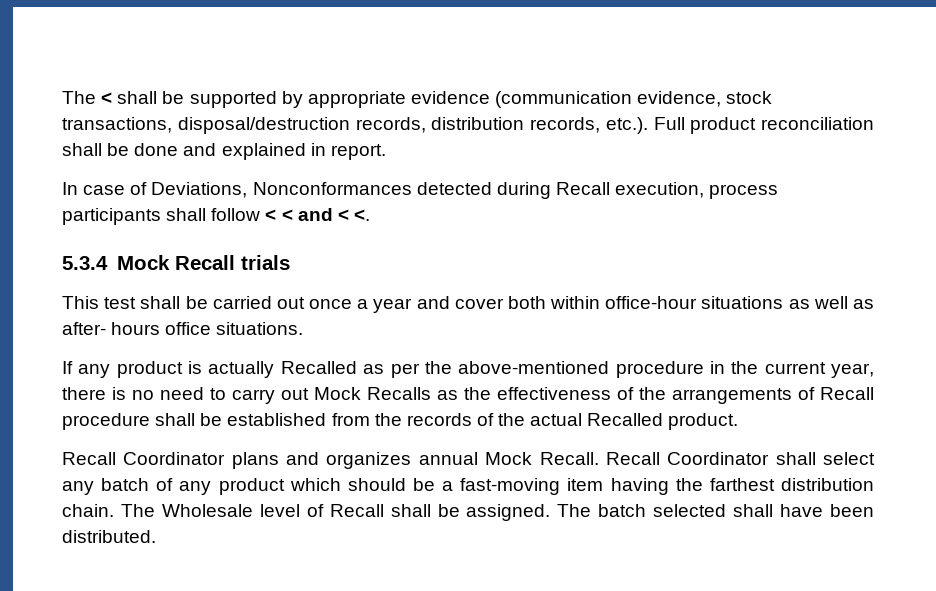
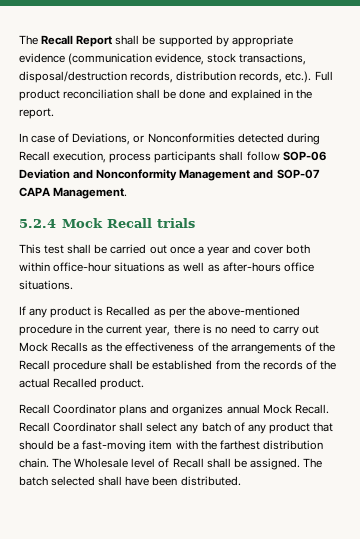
- The < shall be supported by appropriate evidence (communication evidence, stock transactions, disposal/destruction records, distribution records, etc.). Full product reconciliation shall be done and explained in report.
+ The Recall Report shall be supported by appropriate evidence (communication evidence, stock transactions, disposal/destruction records, distribution records, etc.). Full product reconciliation shall be done and explained in the report.
- In case of Deviations, Nonconformances detected during Recall execution, process participants shall follow < < and < <.
- 5.3.4 Mock Recall trials
+ In case of Deviations, or Nonconformities detected during Recall execution, process participants shall follow SOP-06 Deviation and Nonconformity Management and SOP-07 CAPA Management.
+ 5.2.4 Mock Recall trials
- This test shall be carried out once a year and cover both within office-hour situations as well as after- hours office situations.
+ This test shall be carried out once a year and cover both within office-hour situations as well as after-hours office situations.
- If any product is actually Recalled as per the above-mentioned procedure in the current year, there is no need to carry out Mock Recalls as the effectiveness of the arrangements of Recall procedure shall be established from the records of the actual Recalled product.
+ If any product is Recalled as per the above-mentioned procedure in the current year, there is no need to carry out Mock Recalls as the effectiveness of the arrangements of the Recall procedure shall be established from the records of the actual Recalled product.
- Recall Coordinator shall select any batch of any product which should be a fast-moving item having the farthest distribution chain.
+ Recall Coordinator shall select any batch of any product that should be a fast-moving item with the farthest distribution chain.

